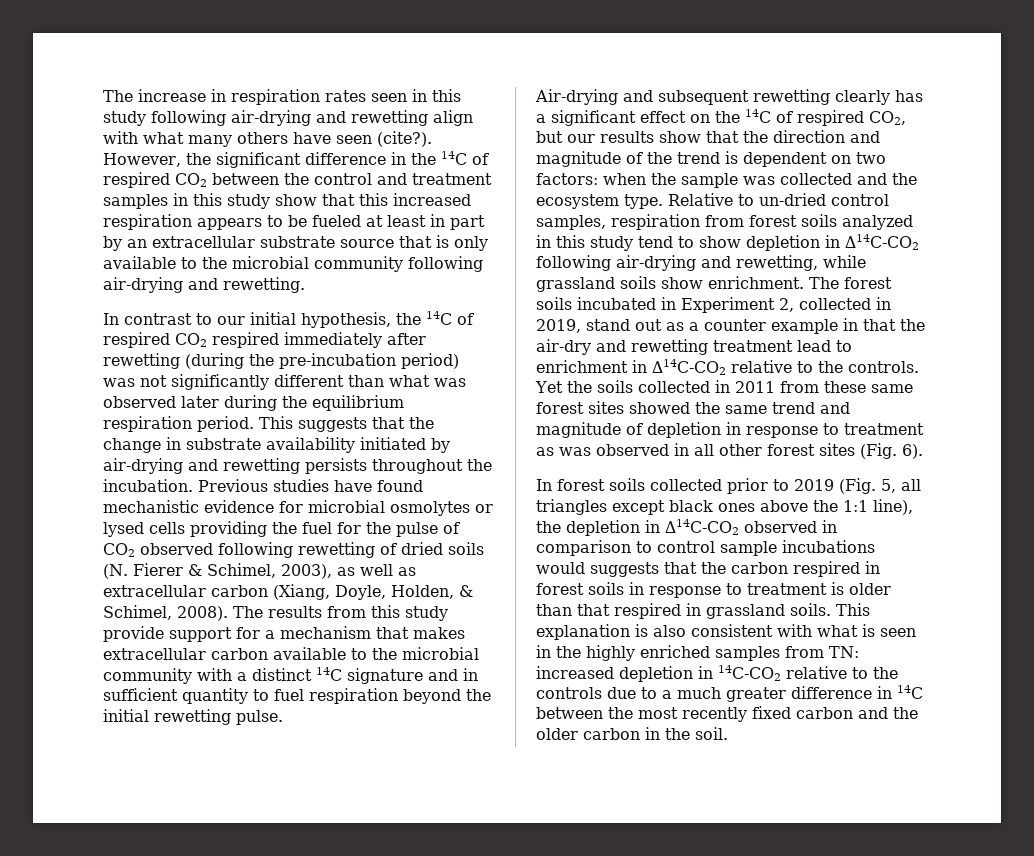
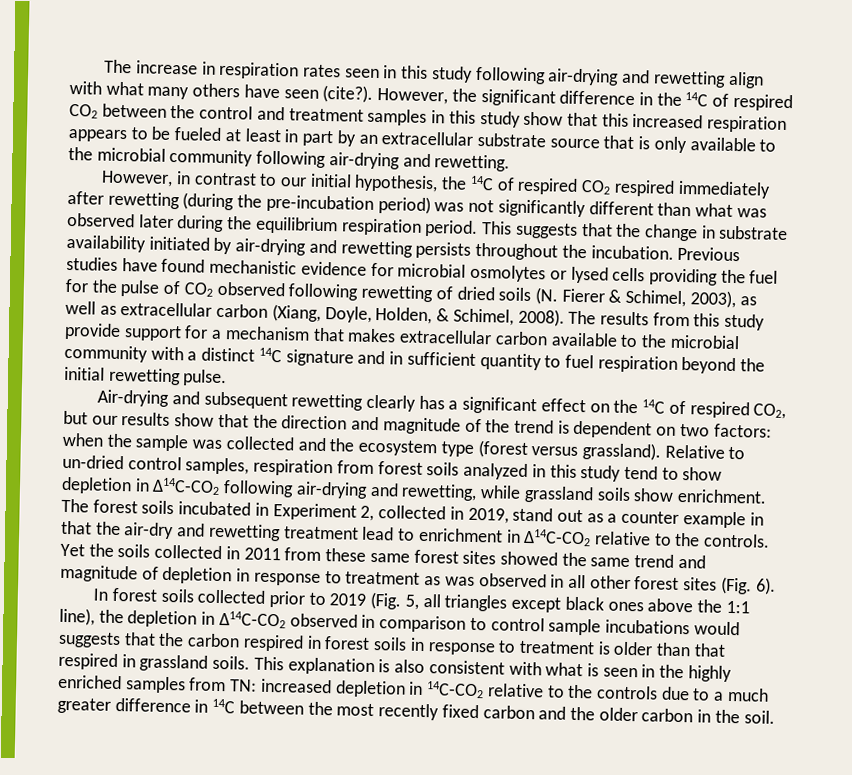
- In contrast to our initial hypothesis, the 14C of respired CO2 respired immediately after rewetting (during the pre-incubation period) was not significantly different than what was observed later during the equilibrium respiration period.
+ However, in contrast to our initial hypothesis, the 14C of respired CO2 respired immediately after rewetting (during the pre-incubation period) was not significantly different than what was observed later during the equilibrium respiration period.
- Air-drying and subsequent rewetting clearly has a significant effect on the 14C of respired CO2, but our results show that the direction and magnitude of the trend is dependent on two factors: when the sample was collected and the ecosystem type.
+ Air-drying and subsequent rewetting clearly has a significant effect on the 14C of respired CO2, but our results show that the direction and magnitude of the trend is dependent on two factors: when the sample was collected and the ecosystem type (forest versus grassland).

